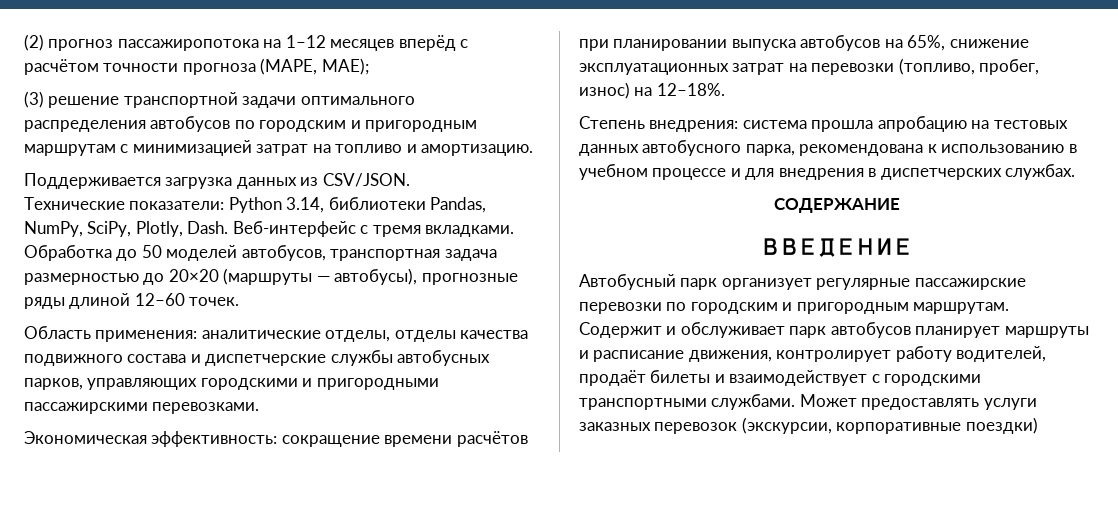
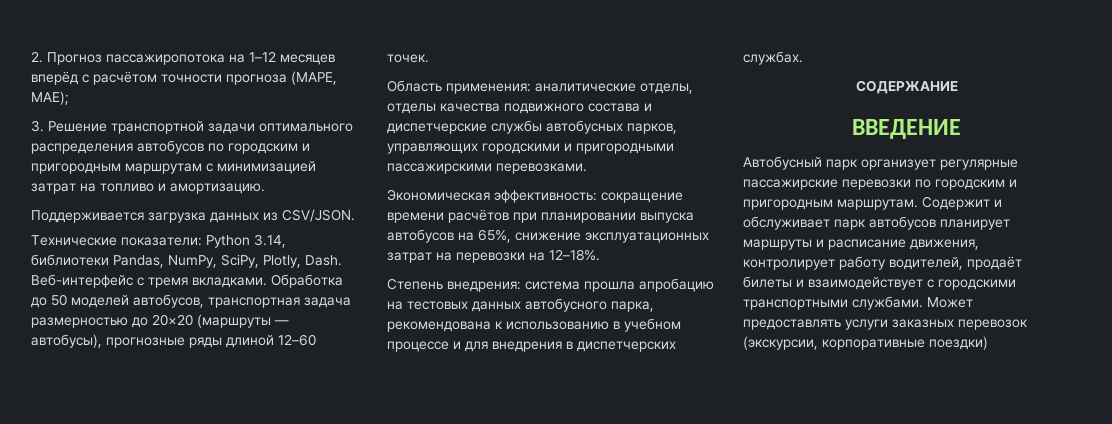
- (2) прогноз пассажиропотока на 1–12 месяцев вперёд с расчётом точности прогноза (MAPE, MAE);
+ 2. Прогноз пассажиропотока на 1–12 месяцев вперёд с расчётом точности прогноза (MAPE, MAE);
- (3) решение транспортной задачи оптимального распределения автобусов по городским и пригородным маршрутам с минимизацией затрат на топливо и амортизацию.
+ 3. Решение транспортной задачи оптимального распределения автобусов по городским и пригородным маршрутам с минимизацией затрат на топливо и амортизацию.
- Экономическая эффективность: сокращение времени расчётов при планировании выпуска автобусов на 65%, снижение эксплуатационных затрат на перевозки (топливо, пробег, износ) на 12–18%.
+ Экономическая эффективность: сокращение времени расчётов при планировании выпуска автобусов на 65%, снижение эксплуатационных затрат на перевозки на 12–18%.

